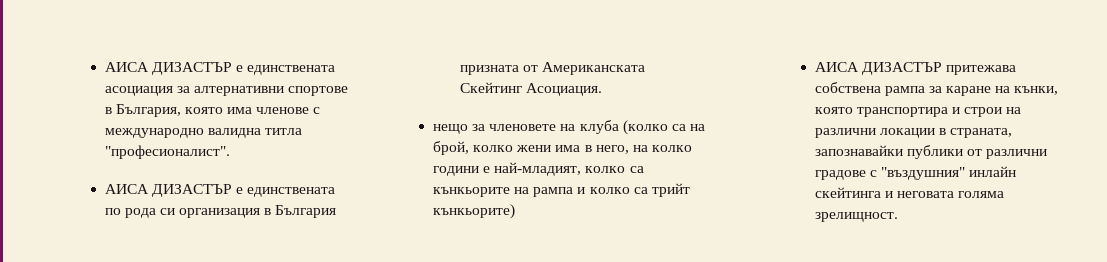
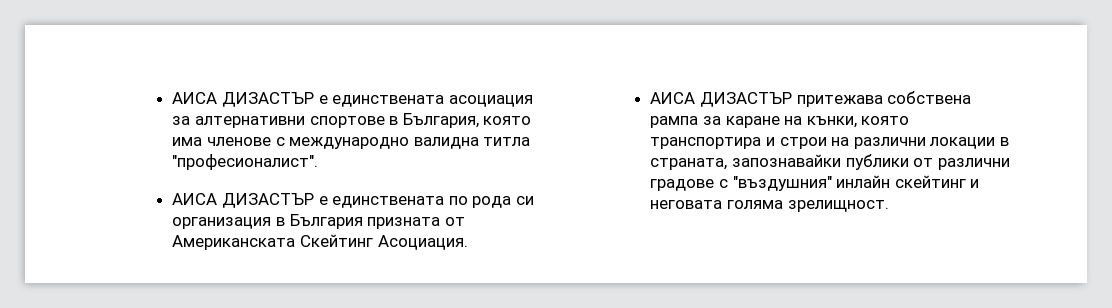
- нещо за членовете на клуба (колко са на брой, колко жени има в него, на колко години е най-младият, колко са кънкьорите на рампа и колко са трийт кънкьорите)
- АИСА ДИЗАСТЪР притежава собствена рампа за каране на кънки, която транспортира и строи на различни локации в страната, запознавайки публики от различни градове с "въздушния" инлайн скейтинга и неговата голяма зрелищност.
+ АИСА ДИЗАСТЪР притежава собствена рампа за каране на кънки, която транспортира и строи на различни локации в страната, запознавайки публики от различни градове с "въздушния" инлайн скейтинг и неговата голяма зрелищност.

